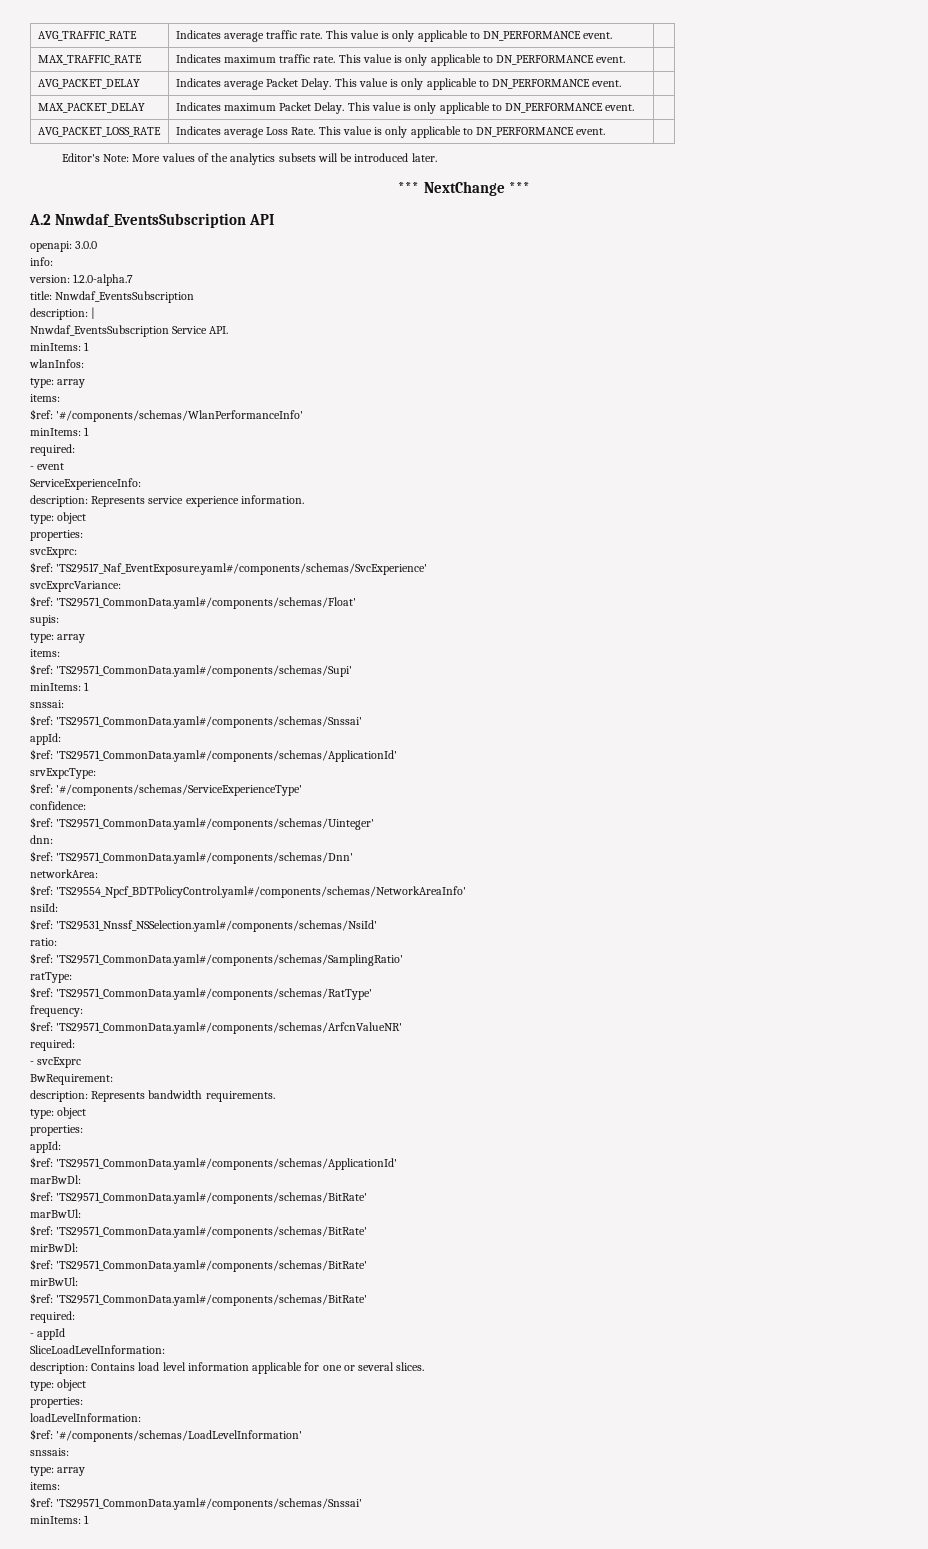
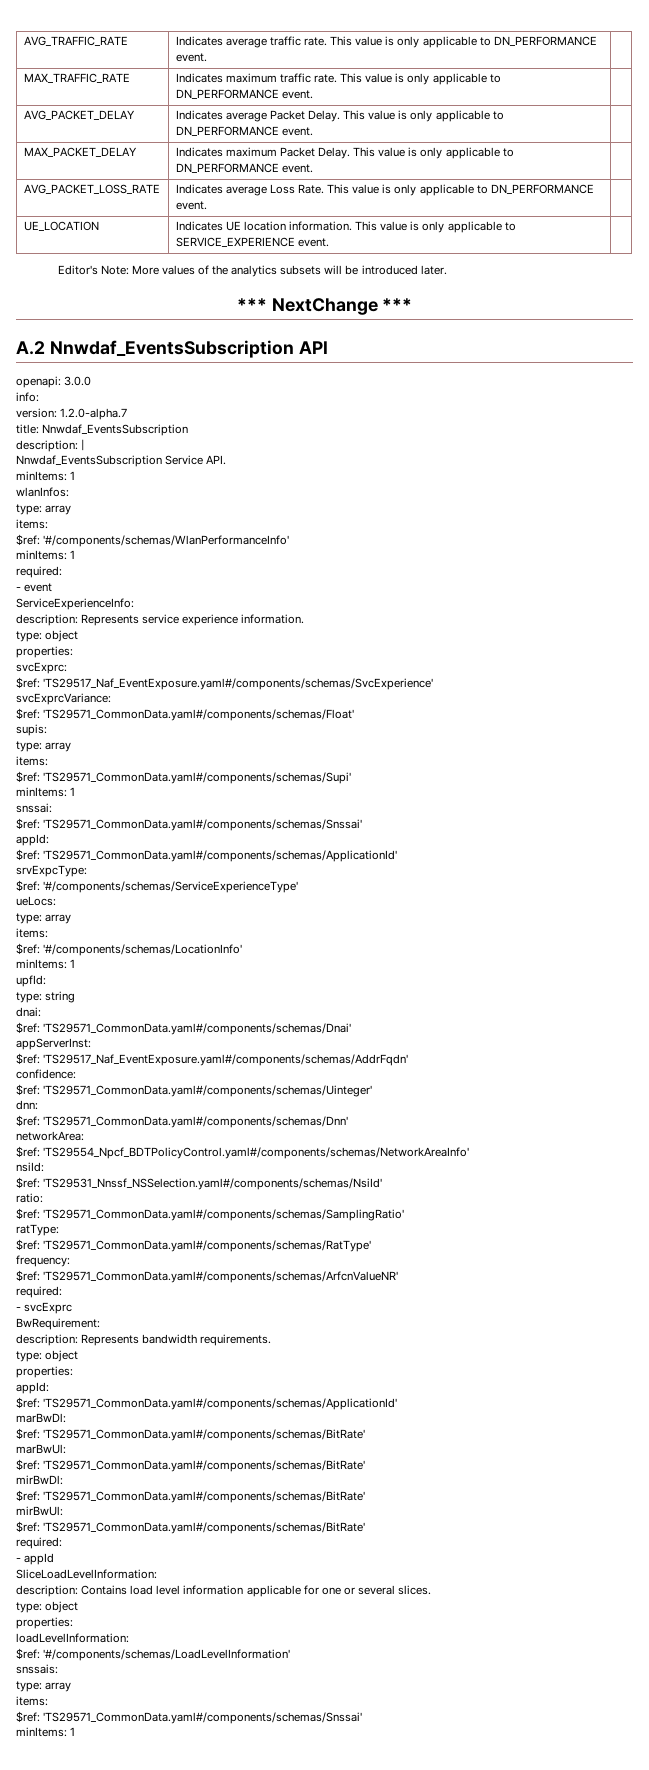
+ UE_LOCATION | Indicates UE location information. This value is only applicable to SERVICE_EXPERIENCE event. |
+ ueLocs:
+ type: array
+ items:
+ $ref: '#/components/schemas/LocationInfo'
+ minItems: 1
+ upfId:
+ type: string
+ dnai:
+ $ref: 'TS29571_CommonData.yaml#/components/schemas/Dnai'
+ appServerInst:
+ $ref: 'TS29517_Naf_EventExposure.yaml#/components/schemas/AddrFqdn'

